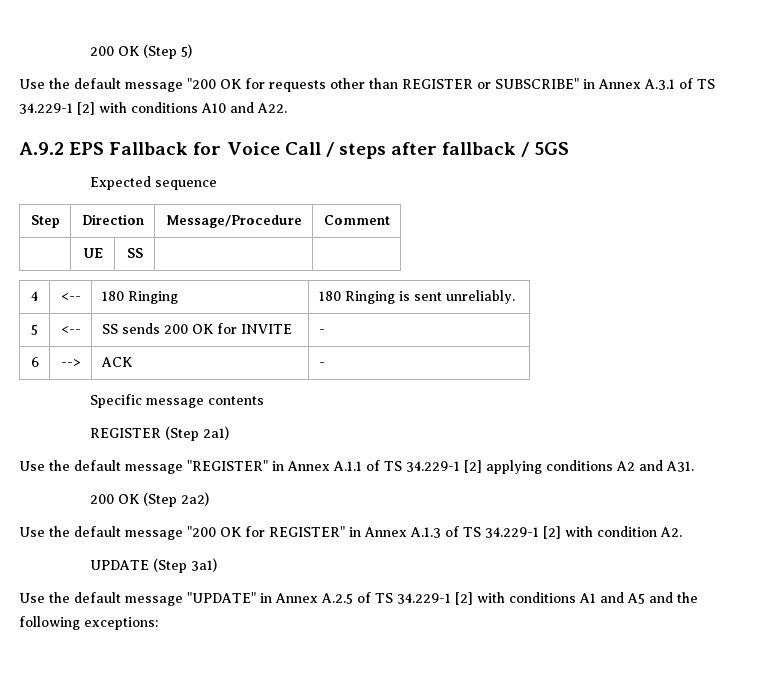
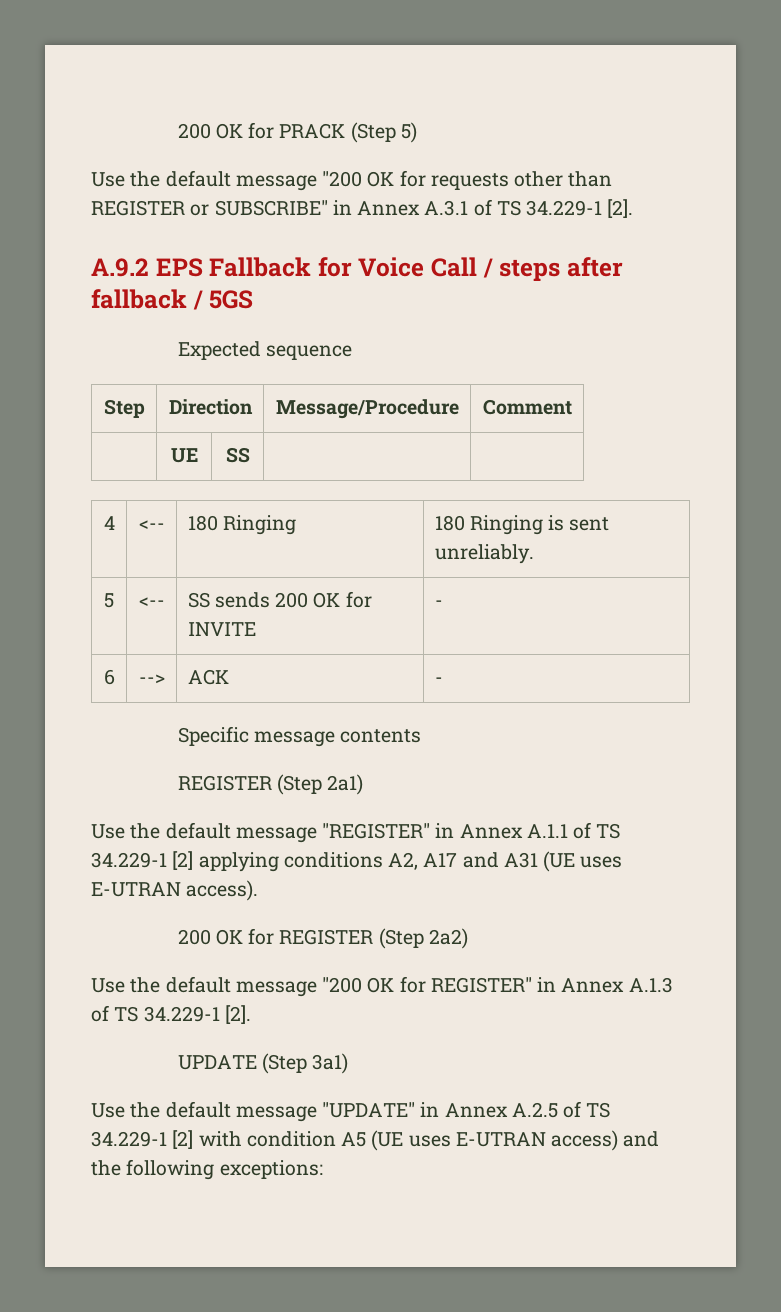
- 200 OK (Step 5)
+ 200 OK for PRACK (Step 5)
- Use the default message "200 OK for requests other than REGISTER or SUBSCRIBE" in Annex A.3.1 of TS 34.229-1 [2] with conditions A10 and A22.
+ Use the default message "200 OK for requests other than REGISTER or SUBSCRIBE" in Annex A.3.1 of TS 34.229-1 [2].
- Use the default message "REGISTER" in Annex A.1.1 of TS 34.229-1 [2] applying conditions A2 and A31.
- 200 OK (Step 2a2)
+ Use the default message "REGISTER" in Annex A.1.1 of TS 34.229-1 [2] applying conditions A2, A17 and A31 (UE uses E-UTRAN access).
+ 200 OK for REGISTER (Step 2a2)
- Use the default message "200 OK for REGISTER" in Annex A.1.3 of TS 34.229-1 [2] with condition A2.
+ Use the default message "200 OK for REGISTER" in Annex A.1.3 of TS 34.229-1 [2].
- Use the default message "UPDATE" in Annex A.2.5 of TS 34.229-1 [2] with conditions A1 and A5 and the following exceptions:
+ Use the default message "UPDATE" in Annex A.2.5 of TS 34.229-1 [2] with condition A5 (UE uses E-UTRAN access) and the following exceptions:

